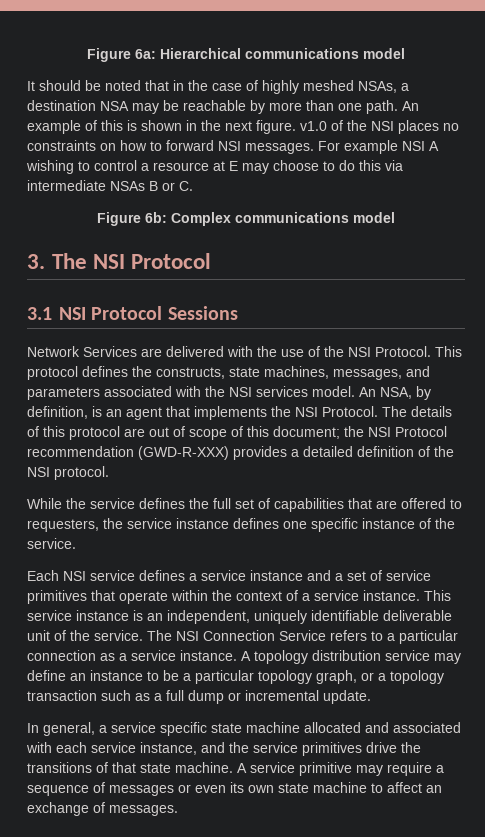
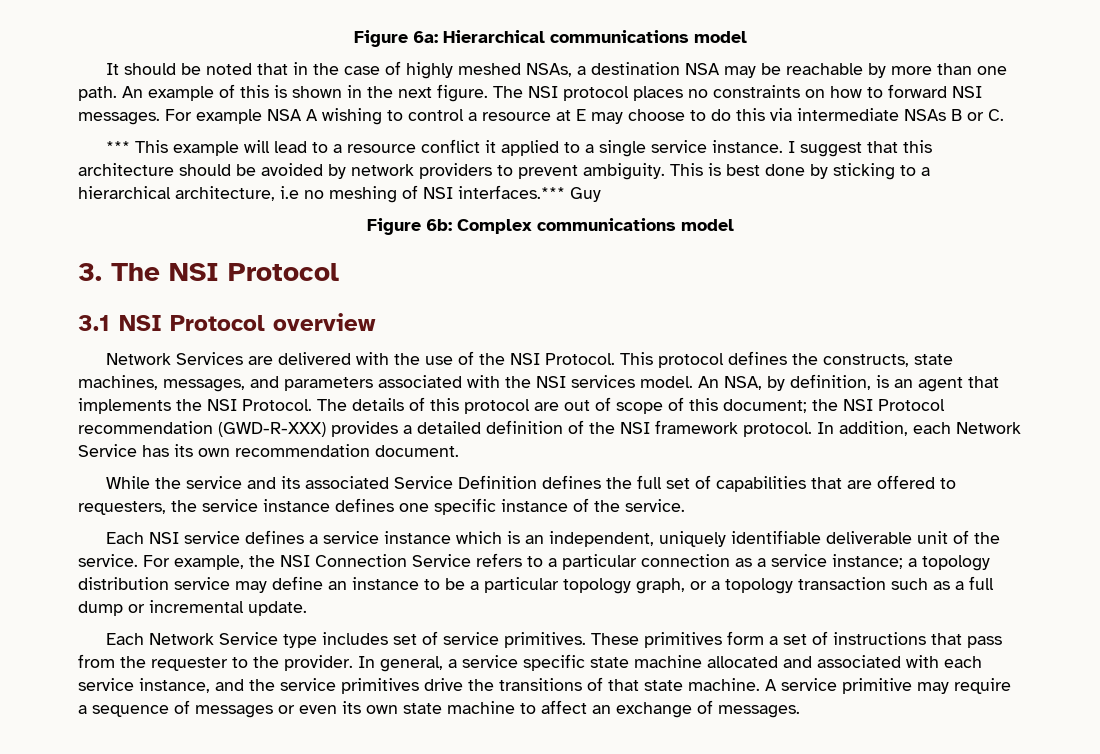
- An example of this is shown in the next figure. v1.0 of the NSI places no constraints on how to forward NSI messages.
+ An example of this is shown in the next figure. The NSI protocol places no constraints on how to forward NSI messages.
- For example NSI A wishing to control a resource at E may choose to do this via intermediate NSAs B or C.
+ For example NSA A wishing to control a resource at E may choose to do this via intermediate NSAs B or C.
+ *** This example will lead to a resource conflict it applied to a single service instance. I suggest that this architecture should be avoided by network providers to prevent ambiguity. This is best done by sticking to a hierarchical architecture, i.e no meshing of NSI interfaces.*** Guy
- 3.1 NSI Protocol Sessions
+ 3.1 NSI Protocol overview
- The details of this protocol are out of scope of this document; the NSI Protocol recommendation (GWD-R-XXX) provides a detailed definition of the NSI protocol.
- While the service defines the full set of capabilities that are offered to requesters, the service instance defines one specific instance of the service.
+ The details of this protocol are out of scope of this document; the NSI Protocol recommendation (GWD-R-XXX) provides a detailed definition of the NSI framework protocol. In addition, each Network Service has its own recommendation document.
+ While the service and its associated Service Definition defines the full set of capabilities that are offered to requesters, the service instance defines one specific instance of the service.
- Each NSI service defines a service instance and a set of service primitives that operate within the context of a service instance. This service instance is an independent, uniquely identifiable deliverable unit of the service.
+ Each NSI service defines a service instance which is an independent, uniquely identifiable deliverable unit of the service.
- The NSI Connection Service refers to a particular connection as a service instance. A topology distribution service may define an instance to be a particular topology graph, or a topology transaction such as a full dump or incremental update.
+ For example, the NSI Connection Service refers to a particular connection as a service instance; a topology distribution service may define an instance to be a particular topology graph, or a topology transaction such as a full dump or incremental update.
+ Each Network Service type includes set of service primitives. These primitives form a set of instructions that pass from the requester to the provider.

